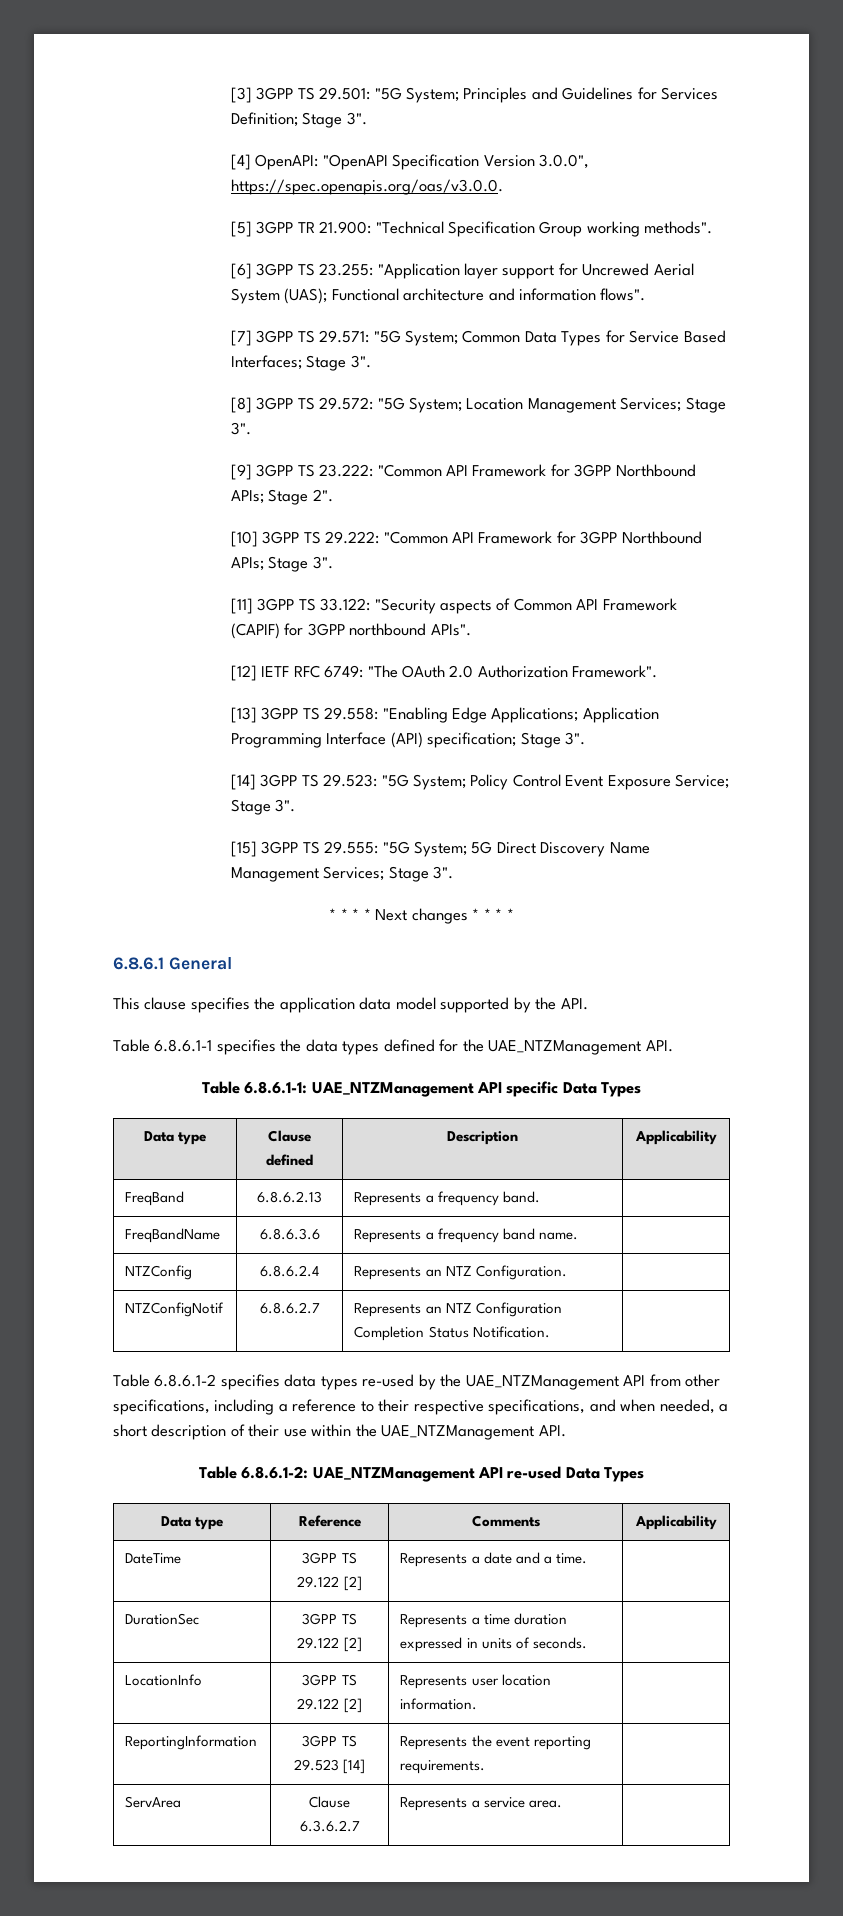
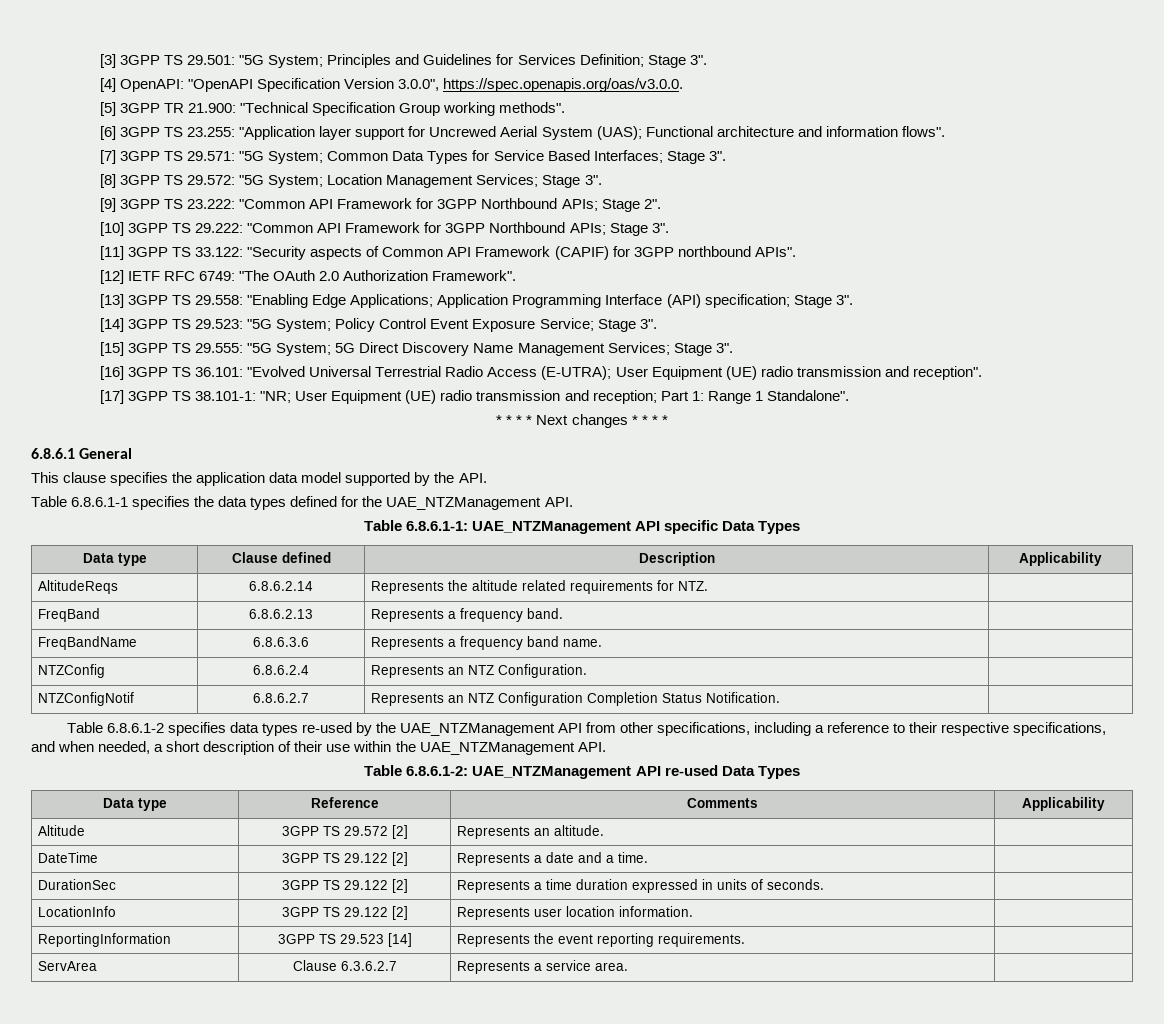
+ [16] 3GPP TS 36.101: "Evolved Universal Terrestrial Radio Access (E-UTRA); User Equipment (UE) radio transmission and reception".
+ [17] 3GPP TS 38.101-1: "NR; User Equipment (UE) radio transmission and reception; Part 1: Range 1 Standalone".
+ AltitudeReqs | 6.8.6.2.14 | Represents the altitude related requirements for NTZ. |
+ Altitude | 3GPP TS 29.572 [2] | Represents an altitude. |

